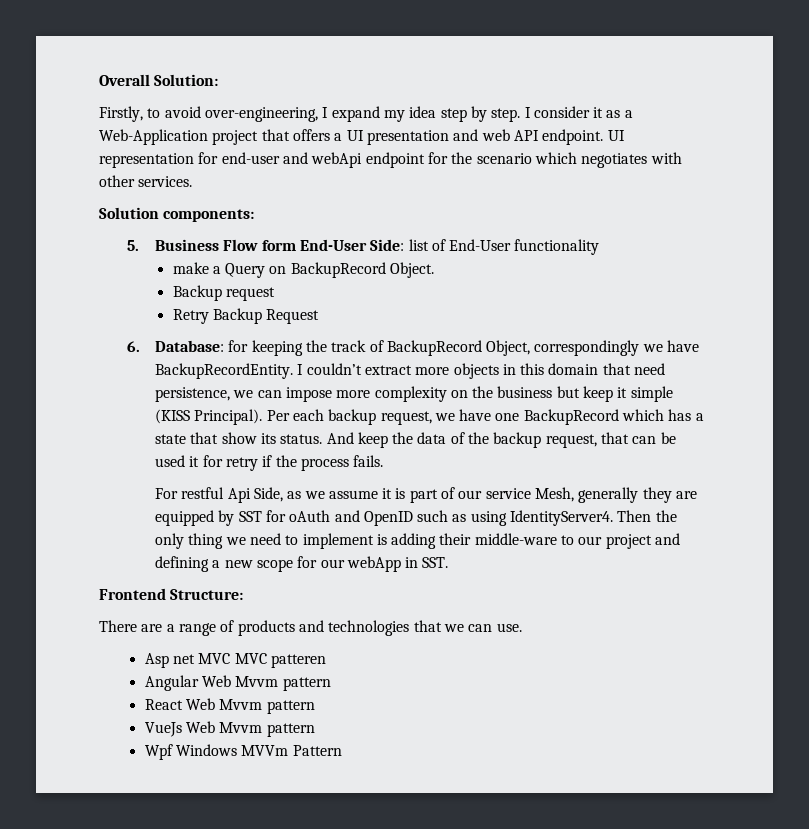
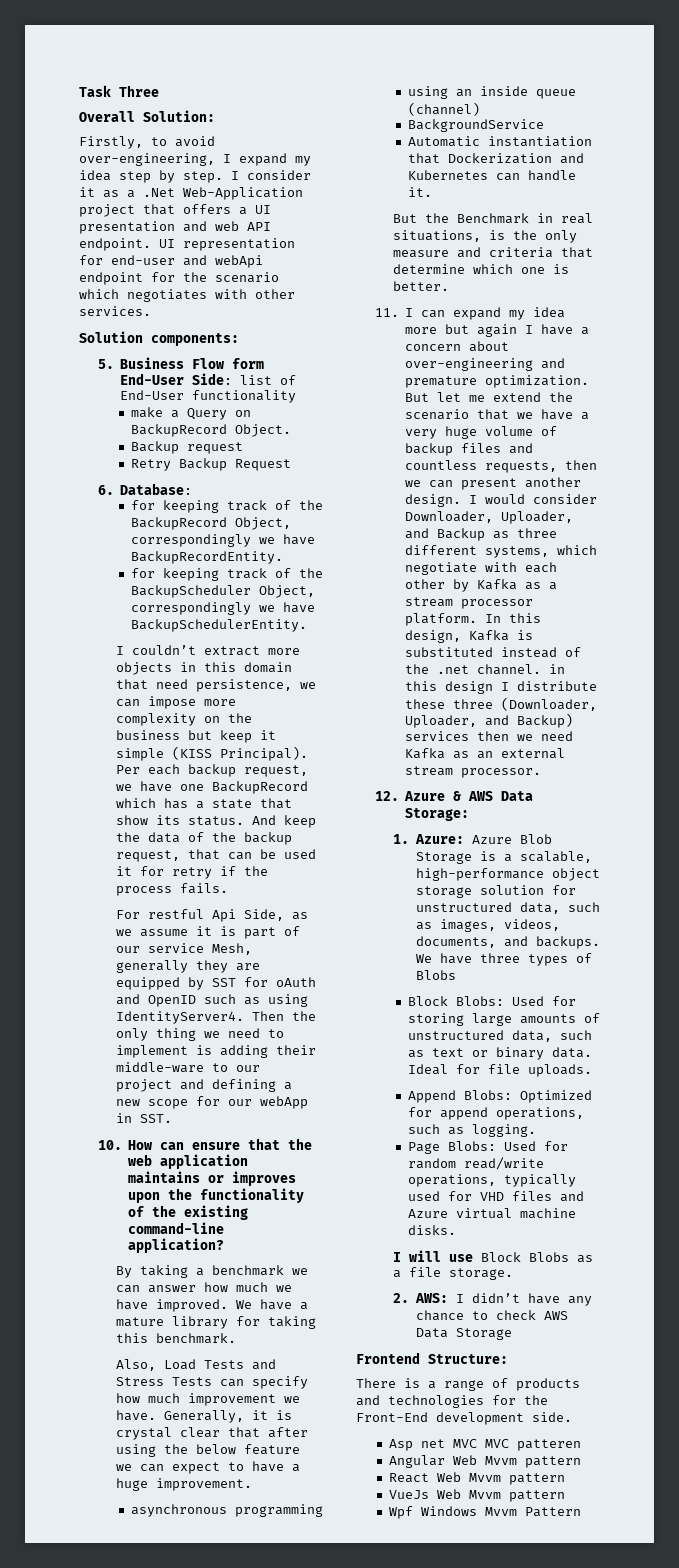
+ Task Three
- I consider it as a Web-Application project that offers a UI presentation and web API endpoint.
+ I consider it as a .Net Web-Application project that offers a UI presentation and web API endpoint.
- 6. Database: for keeping the track of BackupRecord Object, correspondingly we have BackupRecordEntity. I couldn’t extract more objects in this domain that need persistence, we can impose more complexity on the business but keep it simple (KISS Principal).
+ 6. Database:
+ for keeping track of the BackupRecord Object, correspondingly we have BackupRecordEntity.
+ for keeping track of the BackupScheduler Object, correspondingly we have BackupSchedulerEntity.
+ I couldn’t extract more objects in this domain that need persistence, we can impose more complexity on the business but keep it simple (KISS Principal).
+ 10. How can ensure that the web application maintains or improves upon the functionality of the existing command-line application?
+ By taking a benchmark we can answer how much we have improved. We have a mature library for taking this benchmark.
+ Also, Load Tests and Stress Tests can specify how much improvement we have. Generally, it is crystal clear that after using the below feature we can expect to have a huge improvement.
+ asynchronous programming
+ using an inside queue (channel)
+ BackgroundService
+ Automatic instantiation that Dockerization and Kubernetes can handle it.
+ But the Benchmark in real situations, is the only measure and criteria that determine which one is better.
+ 11. I can expand my idea more but again I have a concern about over-engineering and premature optimization. But let me extend the scenario that we have a very huge volume of backup files and countless requests, then we can present another design. I would consider Downloader, Uploader, and Backup as three different systems, which negotiate with each other by Kafka as a stream processor platform. In this design, Kafka is substituted instead of the .net channel. in this design I distribute these three (Downloader, Uploader, and Backup) services then we need Kafka as an external stream processor.
+ 12. Azure & AWS Data Storage:
+ 1. Azure: Azure Blob Storage is a scalable, high-performance object storage solution for unstructured data, such as images, videos, documents, and backups. We have three types of Blobs
+ Block Blobs: Used for storing large amounts of unstructured data, such as text or binary data. Ideal for file uploads.
+ Append Blobs: Optimized for append operations, such as logging.
+ Page Blobs: Used for random read/write operations, typically used for VHD files and Azure virtual machine disks.
+ I will use Block Blobs as a file storage.
+ 2. AWS: I didn’t have any chance to check AWS Data Storage
- There are a range of products and technologies that we can use.
+ There is a range of products and technologies for the Front-End development side.
- Wpf Windows MVVm Pattern
+ Wpf Windows Mvvm Pattern

